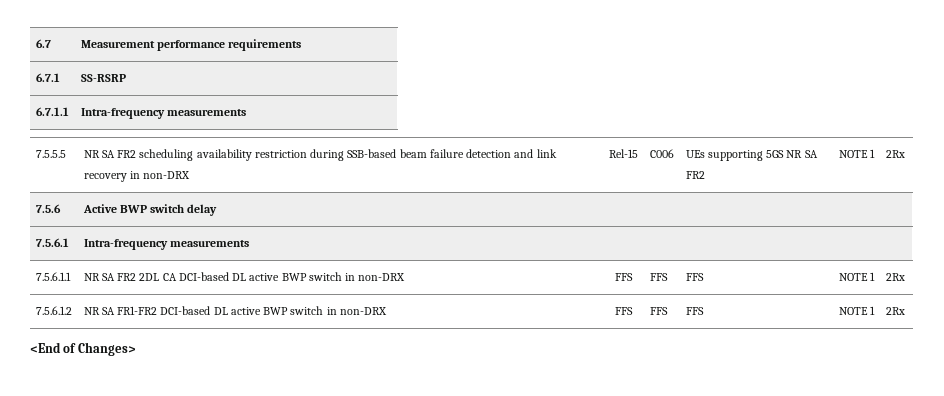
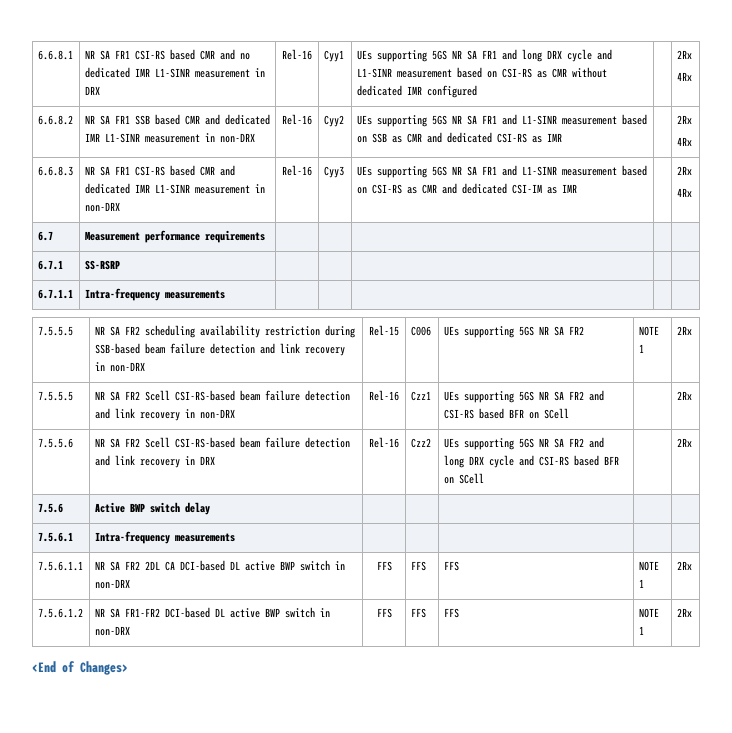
+ 6.6.8.1 | NR SA FR1 CSI-RS based CMR and no dedicated IMR L1-SINR measurement in DRX | Rel-16 | Cyy1 | UEs supporting 5GS NR SA FR1 and long DRX cycle and L1-SINR measurement based on CSI-RS as CMR without dedicated IMR configured | | 2Rx
+ 4Rx
+ 6.6.8.2 | NR SA FR1 SSB based CMR and dedicated IMR L1-SINR measurement in non-DRX | Rel-16 | Cyy2 | UEs supporting 5GS NR SA FR1 and L1-SINR measurement based on SSB as CMR and dedicated CSI-RS as IMR | | 2Rx
+ 4Rx
+ 6.6.8.3 | NR SA FR1 CSI-RS based CMR and dedicated IMR L1-SINR measurement in non-DRX | Rel-16 | Cyy3 | UEs supporting 5GS NR SA FR1 and L1-SINR measurement based on CSI-RS as CMR and dedicated CSI-IM as IMR | | 2Rx
+ 4Rx
+ 7.5.5.5 | NR SA FR2 Scell CSI-RS-based beam failure detection and link recovery in non-DRX | Rel-16 | Czz1 | UEs supporting 5GS NR SA FR2 and CSI-RS based BFR on SCell | | 2Rx
+ 7.5.5.6 | NR SA FR2 Scell CSI-RS-based beam failure detection and link recovery in DRX | Rel-16 | Czz2 | UEs supporting 5GS NR SA FR2 and long DRX cycle and CSI-RS based BFR on SCell | | 2Rx

